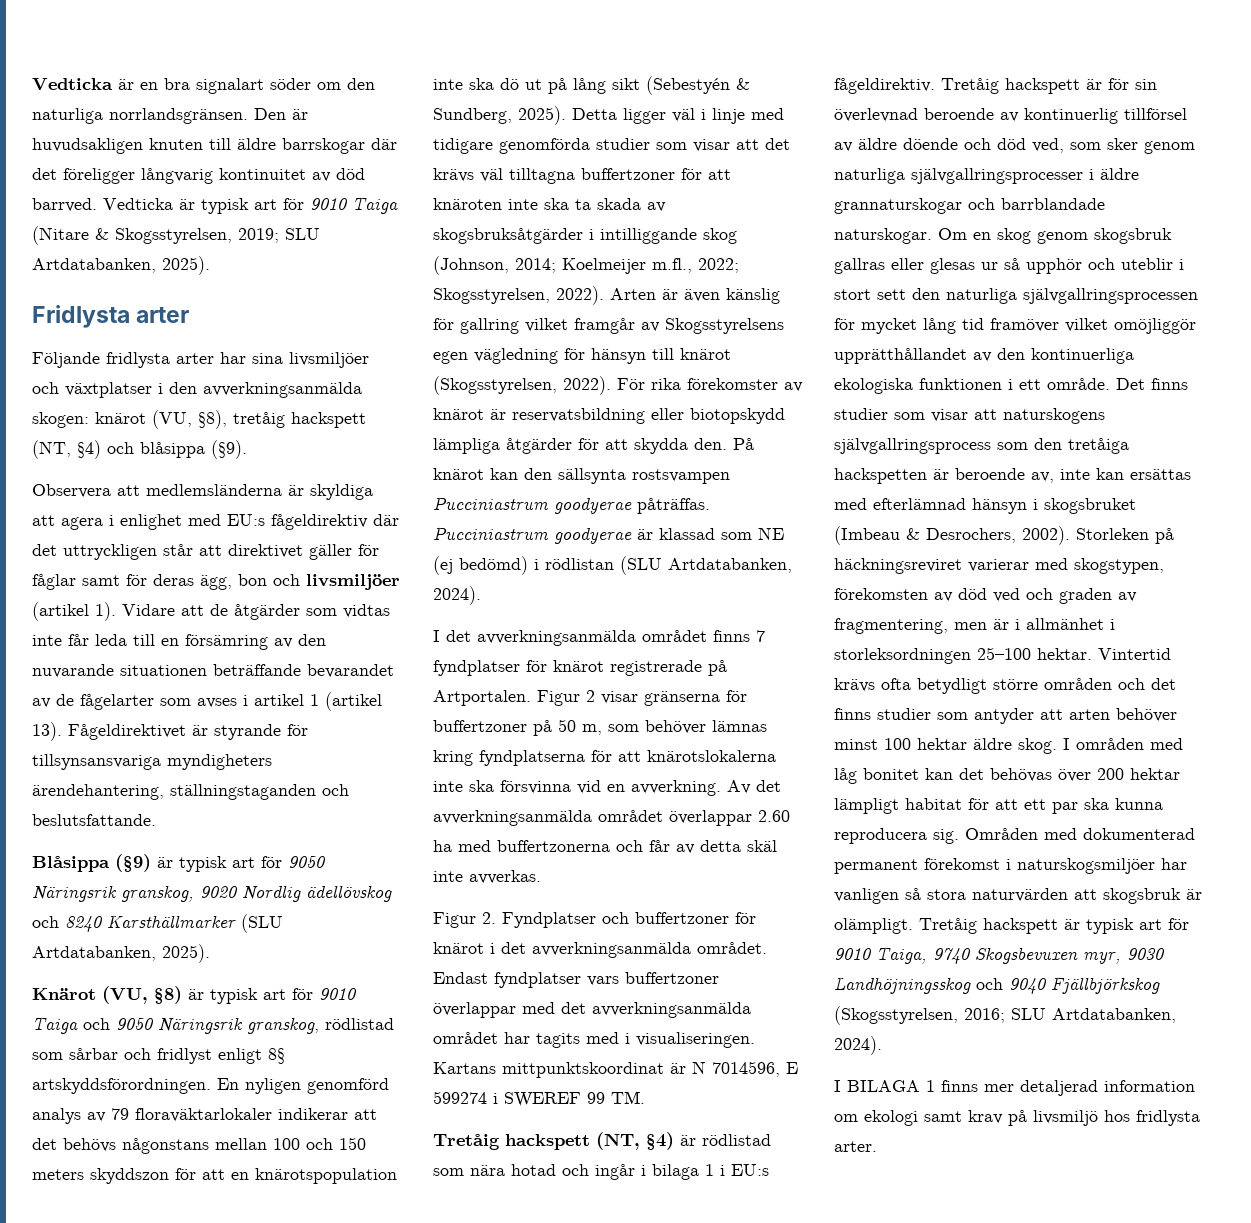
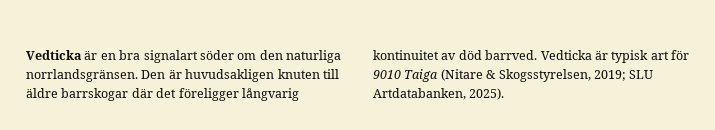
- Fridlysta arter
- Följande fridlysta arter har sina livsmiljöer och växtplatser i den avverkningsanmälda skogen: knärot (VU, §8), tretåig hackspett (NT, §4) och blåsippa (§9).
- Observera att medlemsländerna är skyldiga att agera i enlighet med EU:s fågeldirektiv där det uttryckligen står att direktivet gäller för fåglar samt för deras ägg, bon och livsmiljöer (artikel 1). Vidare att de åtgärder som vidtas inte får leda till en försämring av den nuvarande situationen beträffande bevarandet av de fågelarter som avses i artikel 1 (artikel 13). Fågeldirektivet är styrande för tillsynsansvariga myndigheters ärendehantering, ställningstaganden och beslutsfattande.
- Blåsippa (§9) är typisk art för 9050 Näringsrik granskog, 9020 Nordlig ädellövskog och 8240 Karsthällmarker (SLU Artdatabanken, 2025).
- Knärot (VU, §8) är typisk art för 9010 Taiga och 9050 Näringsrik granskog, rödlistad som sårbar och fridlyst enligt 8§ artskyddsförordningen. En nyligen genomförd analys av 79 floraväktarlokaler indikerar att det behövs någonstans mellan 100 och 150 meters skyddszon för att en knärotspopulation inte ska dö ut på lång sikt (Sebestyén & Sundberg, 2025). Detta ligger väl i linje med tidigare genomförda studier som visar att det krävs väl tilltagna buffertzoner för att knäroten inte ska ta skada av skogsbruksåtgärder i intilliggande skog (Johnson, 2014; Koelmeijer m.fl., 2022; Skogsstyrelsen, 2022). Arten är även känslig för gallring vilket framgår av Skogsstyrelsens egen vägledning för hänsyn till knärot (Skogsstyrelsen, 2022). För rika förekomster av knärot är reservatsbildning eller biotopskydd lämpliga åtgärder för att skydda den. På knärot kan den sällsynta rostsvampen Pucciniastrum goodyerae påträffas. Pucciniastrum goodyerae är klassad som NE (ej bedömd) i rödlistan (SLU Artdatabanken, 2024).
- I det avverkningsanmälda området finns 7 fyndplatser för knärot registrerade på Artportalen. Figur 2 visar gränserna för buffertzoner på 50 m, som behöver lämnas kring fyndplatserna för att knärotslokalerna inte ska försvinna vid en avverkning. Av det avverkningsanmälda området överlappar 2.60 ha med buffertzonerna och får av detta skäl inte avverkas.
- Figur 2. Fyndplatser och buffertzoner för knärot i det avverkningsanmälda området. Endast fyndplatser vars buffertzoner överlappar med det avverkningsanmälda området har tagits med i visualiseringen. Kartans mittpunktskoordinat är N 7014596, E 599274 i SWEREF 99 TM.
- Tretåig hackspett (NT, §4) är rödlistad som nära hotad och ingår i bilaga 1 i EU:s fågeldirektiv. Tretåig hackspett är för sin överlevnad beroende av kontinuerlig tillförsel av äldre döende och död ved, som sker genom naturliga självgallringsprocesser i äldre grannaturskogar och barrblandade naturskogar. Om en skog genom skogsbruk gallras eller glesas ur så upphör och uteblir i stort sett den naturliga självgallringsprocessen för mycket lång tid framöver vilket omöjliggör upprätthållandet av den kontinuerliga ekologiska funktionen i ett område. Det finns studier som visar att naturskogens självgallringsprocess som den tretåiga hackspetten är beroende av, inte kan ersättas med efterlämnad hänsyn i skogsbruket (Imbeau & Desrochers, 2002). Storleken på häckningsreviret varierar med skogstypen, förekomsten av död ved och graden av fragmentering, men är i allmänhet i storleksordningen 25–100 hektar. Vintertid krävs ofta betydligt större områden och det finns studier som antyder att arten behöver minst 100 hektar äldre skog. I områden med låg bonitet kan det behövas över 200 hektar lämpligt habitat för att ett par ska kunna reproducera sig. Områden med dokumenterad permanent förekomst i naturskogsmiljöer har vanligen så stora naturvärden att skogsbruk är olämpligt. Tretåig hackspett är typisk art för 9010 Taiga, 9740 Skogsbevuxen myr, 9030 Landhöjningsskog och 9040 Fjällbjörkskog (Skogsstyrelsen, 2016; SLU Artdatabanken, 2024).
- I BILAGA 1 finns mer detaljerad information om ekologi samt krav på livsmiljö hos fridlysta arter.

